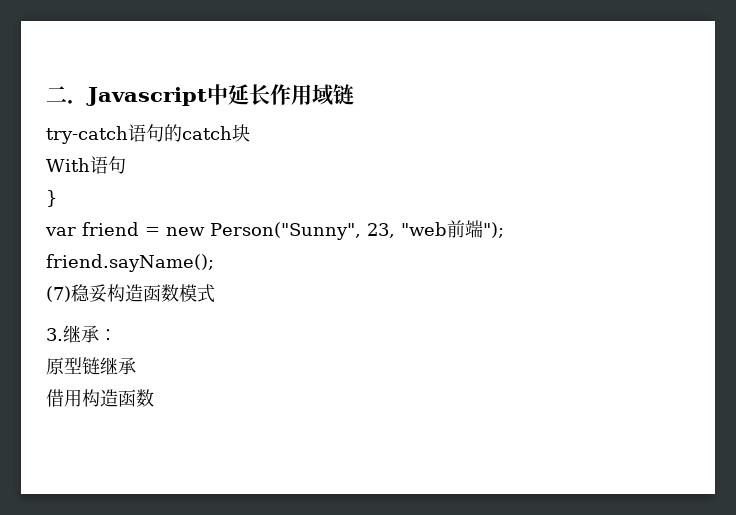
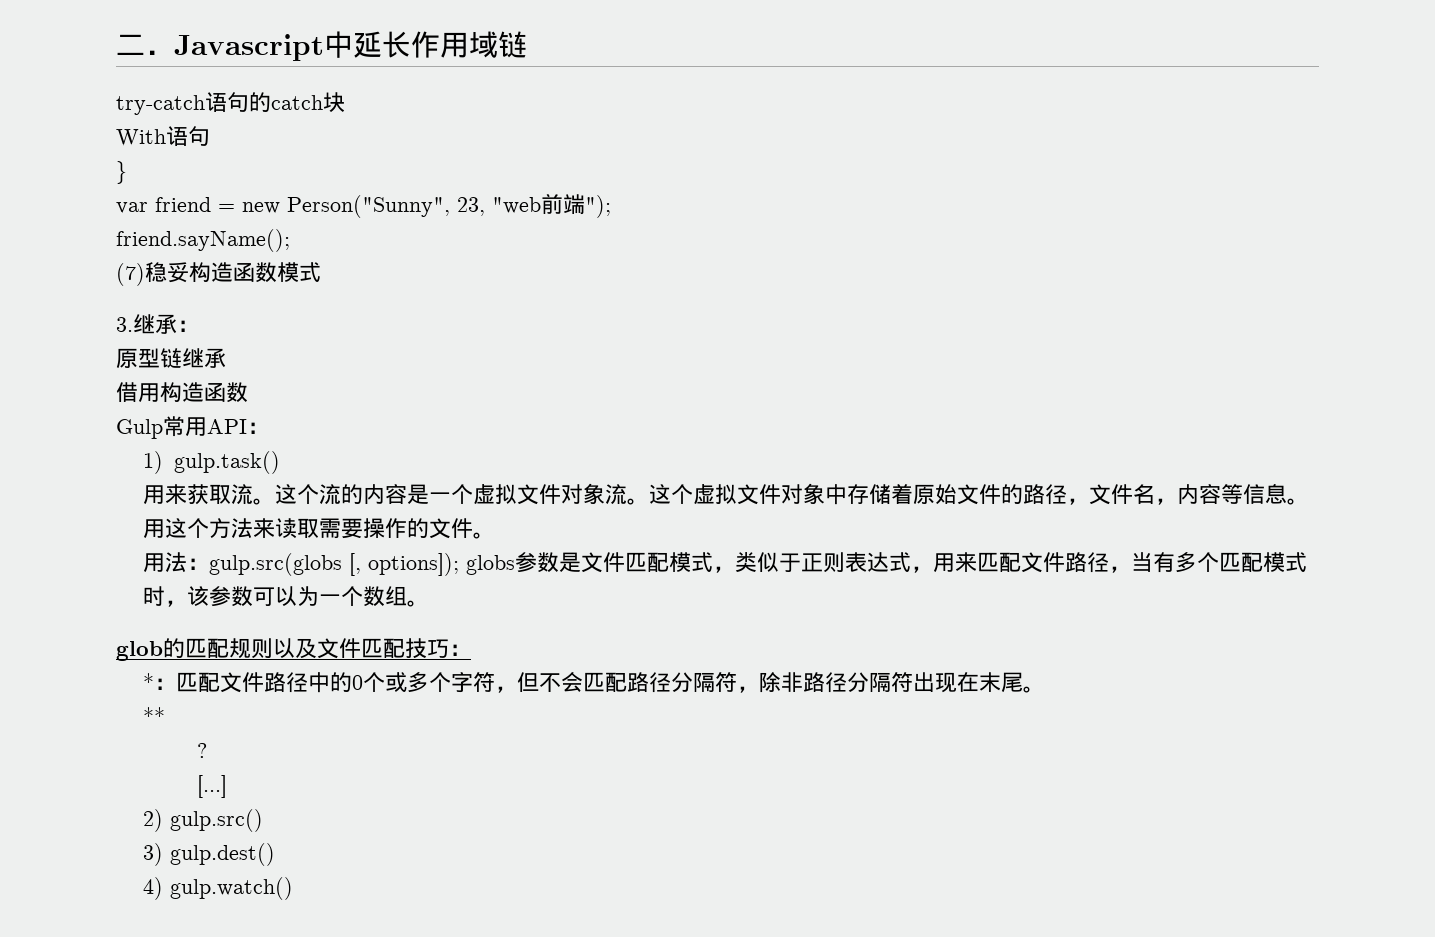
+ Gulp常用API：
+ 1) gulp.task()
+ 用来获取流。这个流的内容是一个虚拟文件对象流。这个虚拟文件对象中存储着原始文件的路径，文件名，内容等信息。用这个方法来读取需要操作的文件。
+ 用法：gulp.src(globs [, options]); globs参数是文件匹配模式，类似于正则表达式，用来匹配文件路径，当有多个匹配模式时，该参数可以为一个数组。
+ glob的匹配规则以及文件匹配技巧：
+ *：匹配文件路径中的0个或多个字符，但不会匹配路径分隔符，除非路径分隔符出现在末尾。
+ **
+ ?
+ [...]
+ 2) gulp.src()
+ 3) gulp.dest()
+ 4) gulp.watch()

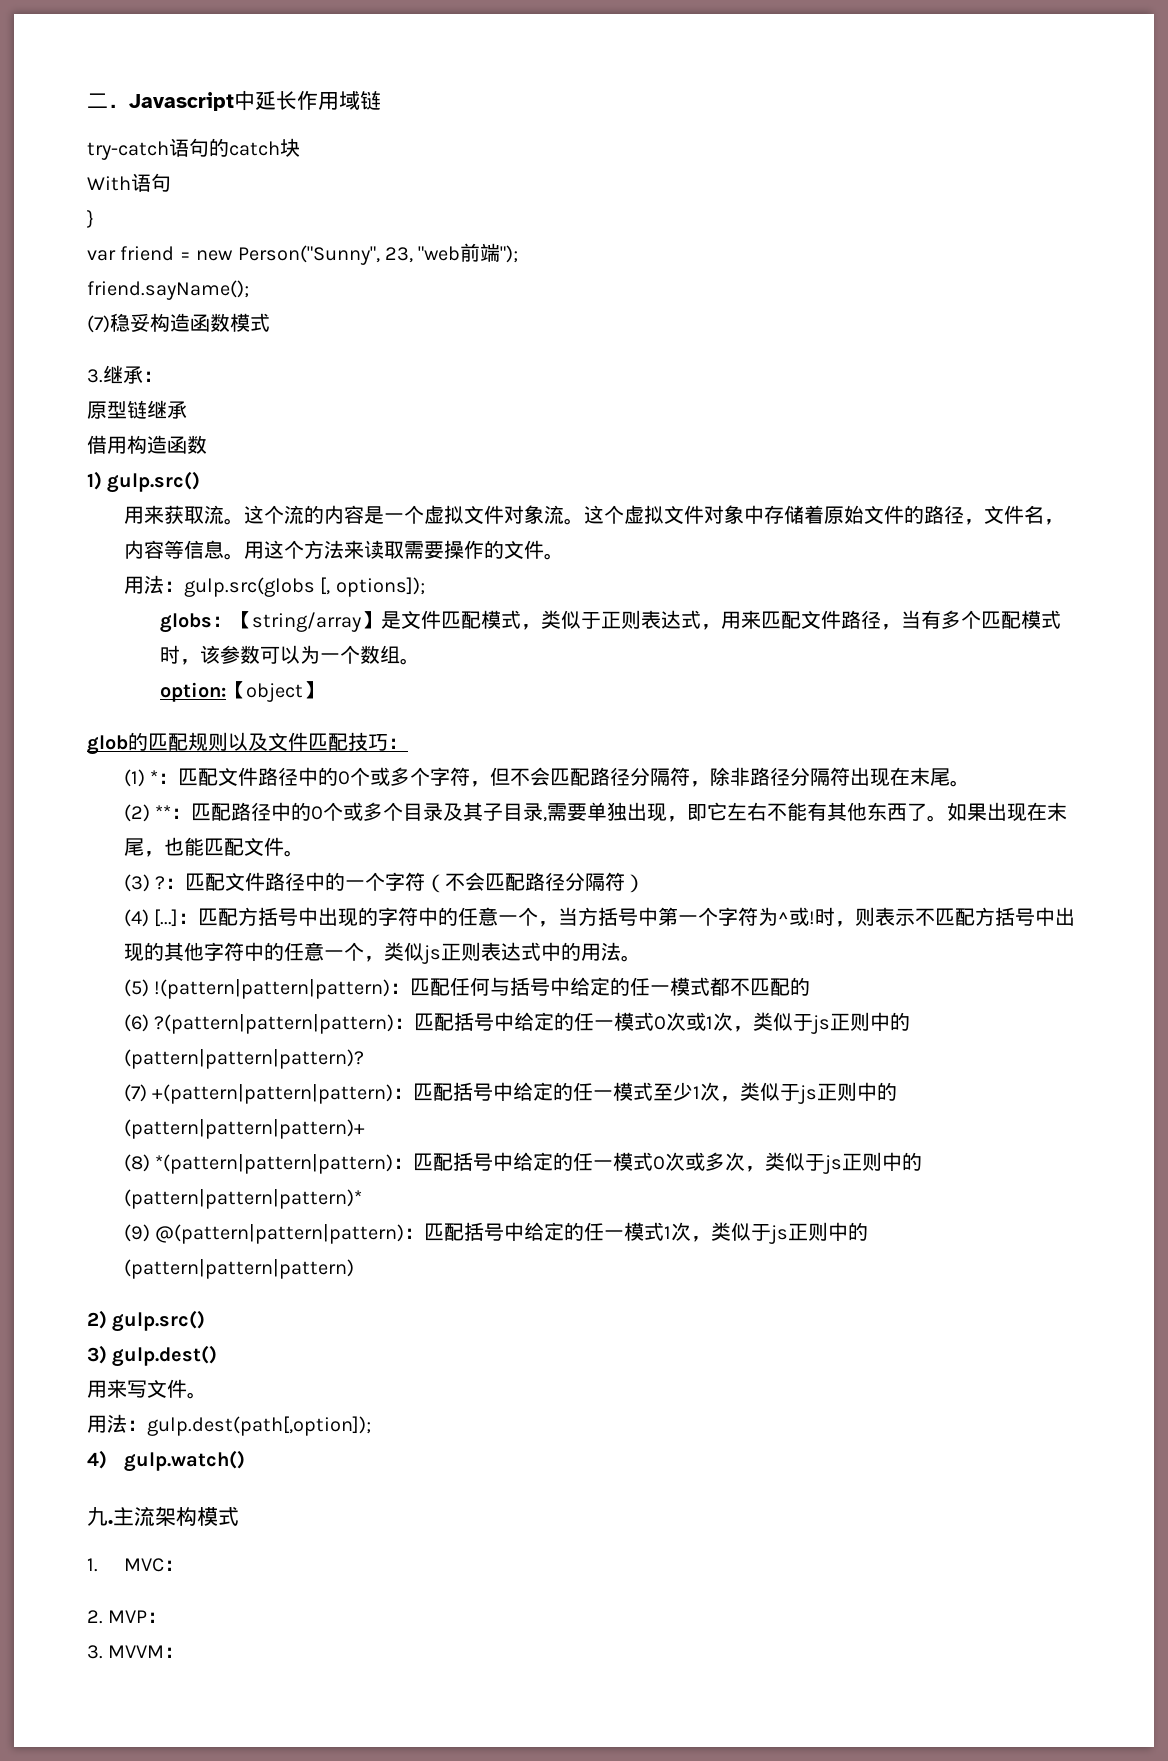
- Gulp常用API：
- 1) gulp.task()
+ 1) gulp.src()
- 用法：gulp.src(globs [, options]); globs参数是文件匹配模式，类似于正则表达式，用来匹配文件路径，当有多个匹配模式时，该参数可以为一个数组。
+ 用法：gulp.src(globs [, options]);
+ globs：【string/array】是文件匹配模式，类似于正则表达式，用来匹配文件路径，当有多个匹配模式时，该参数可以为一个数组。
+ option:【object】
- *：匹配文件路径中的0个或多个字符，但不会匹配路径分隔符，除非路径分隔符出现在末尾。
+ (1) *：匹配文件路径中的0个或多个字符，但不会匹配路径分隔符，除非路径分隔符出现在末尾。
- **
- ?
- [...]
+ (2) **：匹配路径中的0个或多个目录及其子目录,需要单独出现，即它左右不能有其他东西了。如果出现在末尾，也能匹配文件。
+ (3) ?：匹配文件路径中的一个字符（不会匹配路径分隔符）
+ (4) [...]：匹配方括号中出现的字符中的任意一个，当方括号中第一个字符为^或!时，则表示不匹配方括号中出现的其他字符中的任意一个，类似js正则表达式中的用法。
+ (5) !(pattern|pattern|pattern)：匹配任何与括号中给定的任一模式都不匹配的
+ (6) ?(pattern|pattern|pattern)：匹配括号中给定的任一模式0次或1次，类似于js正则中的(pattern|pattern|pattern)?
+ (7) +(pattern|pattern|pattern)：匹配括号中给定的任一模式至少1次，类似于js正则中的(pattern|pattern|pattern)+
+ (8) *(pattern|pattern|pattern)：匹配括号中给定的任一模式0次或多次，类似于js正则中的(pattern|pattern|pattern)*
+ (9) @(pattern|pattern|pattern)：匹配括号中给定的任一模式1次，类似于js正则中的(pattern|pattern|pattern)
  2) gulp.src()
  3) gulp.dest()
+ 用来写文件。
+ 用法：gulp.dest(path[,option]);
  4) gulp.watch()
+ 九.主流架构模式
+ 1. MVC：
+ 2. MVP：
+ 3. MVVM：

